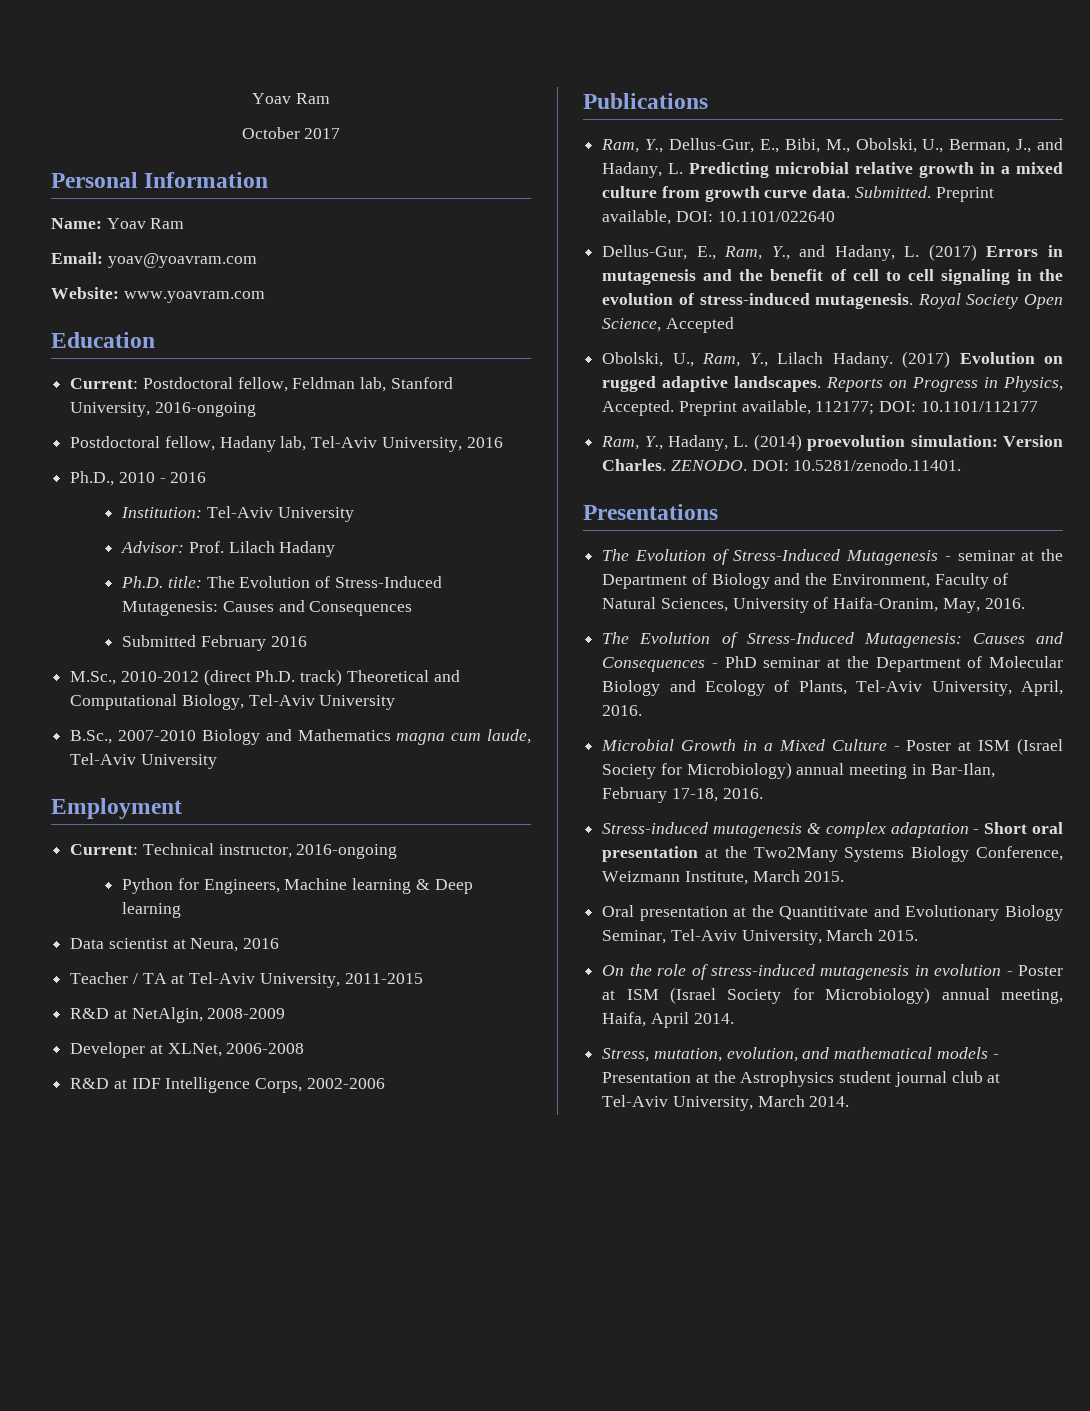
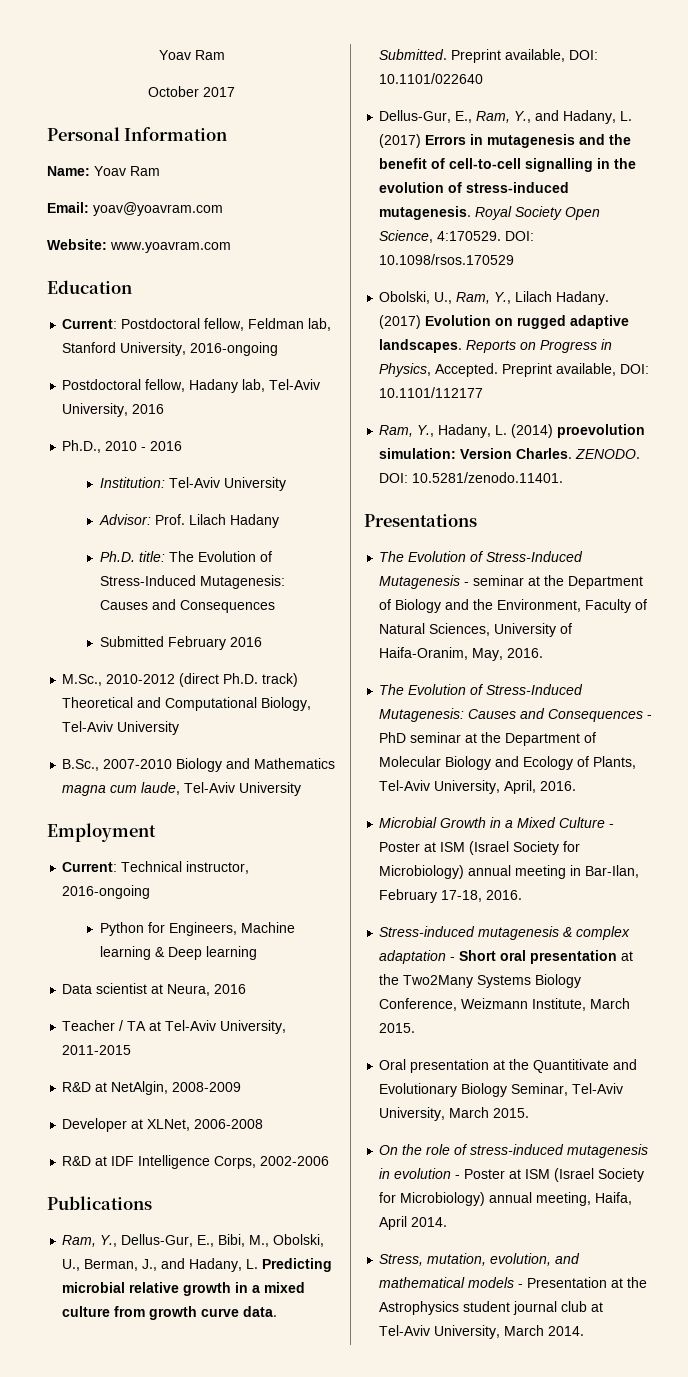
- Dellus-Gur, E., Ram, Y., and Hadany, L. (2017) Errors in mutagenesis and the benefit of cell to cell signaling in the evolution of stress-induced mutagenesis.
+ Dellus-Gur, E., Ram, Y., and Hadany, L. (2017) Errors in mutagenesis and the benefit of cell-to-cell signalling in the evolution of stress-induced mutagenesis.
- Royal Society Open Science, Accepted
+ Royal Society Open Science, 4:170529. DOI: 10.1098/rsos.170529
- Preprint available, 112177; DOI: 10.1101/112177
+ Preprint available, DOI: 10.1101/112177

